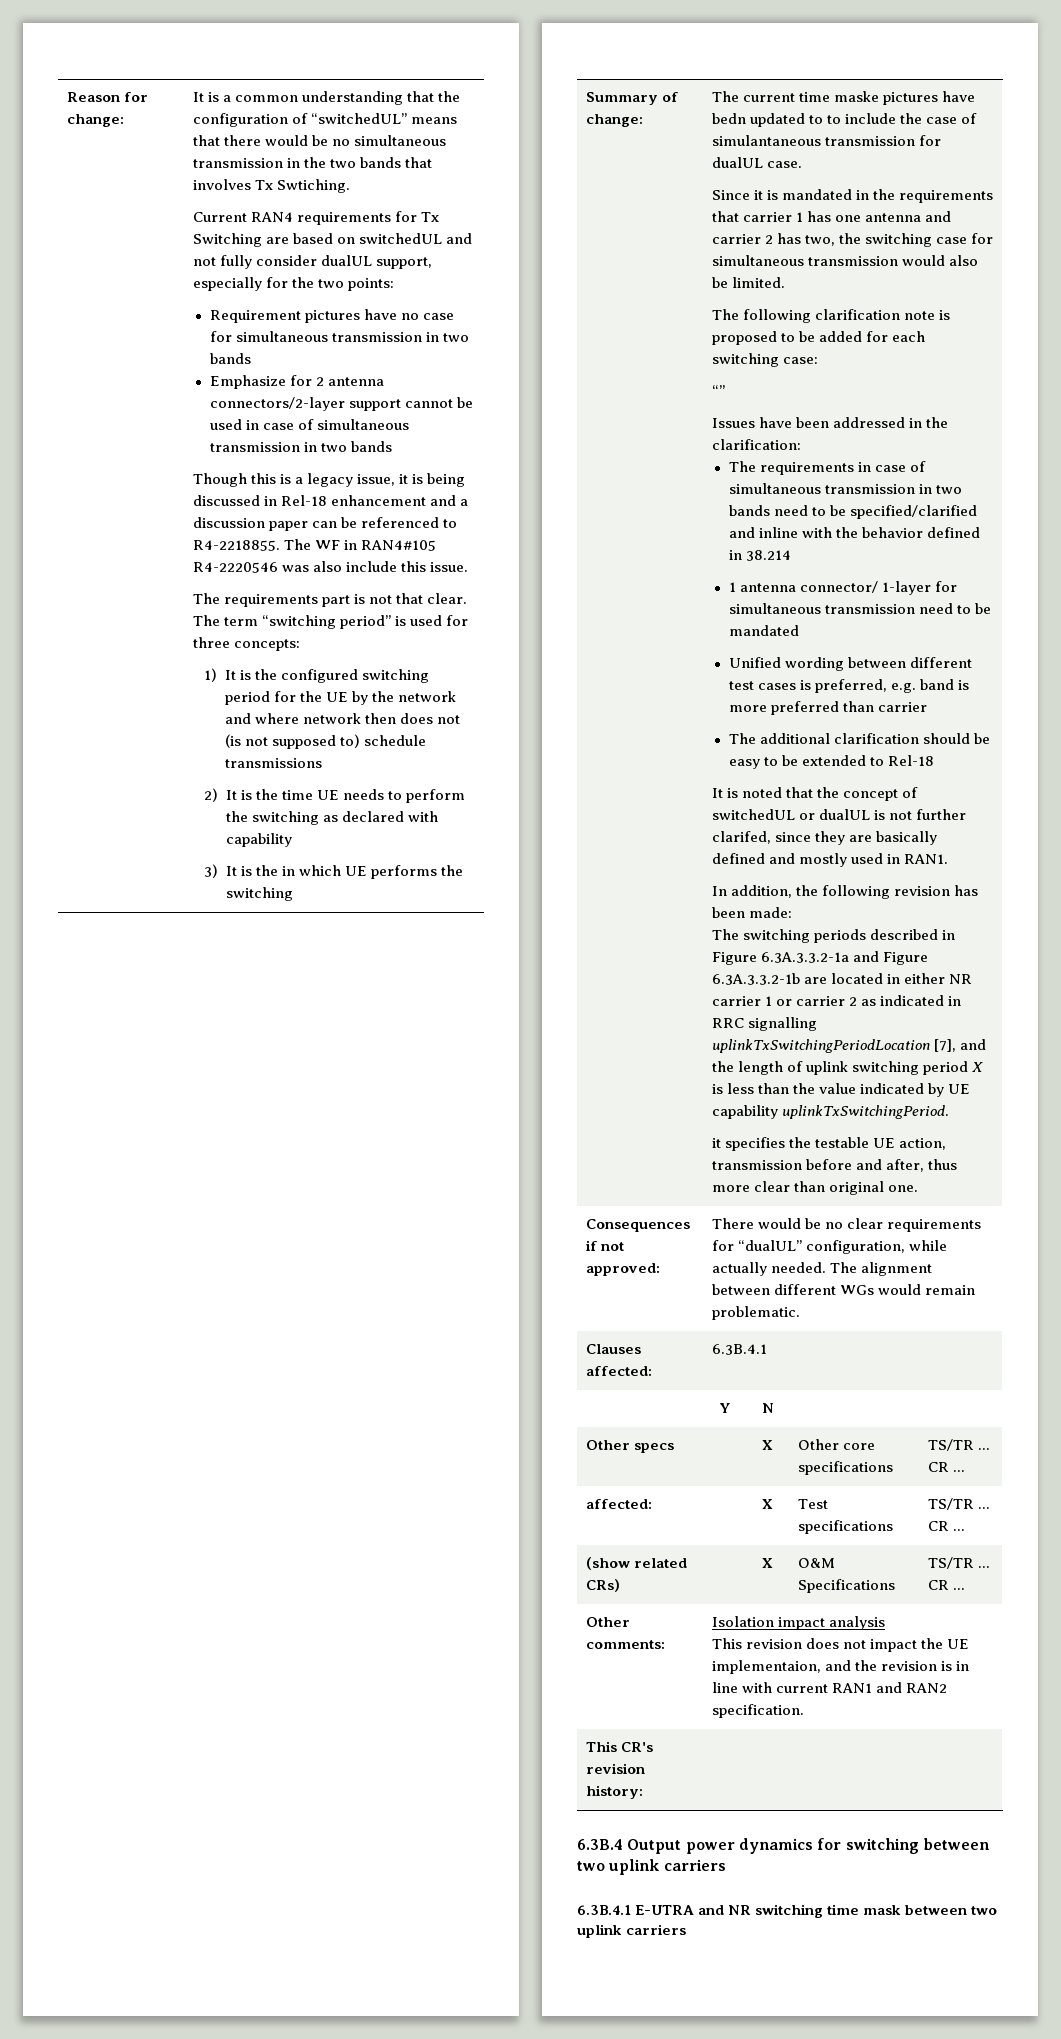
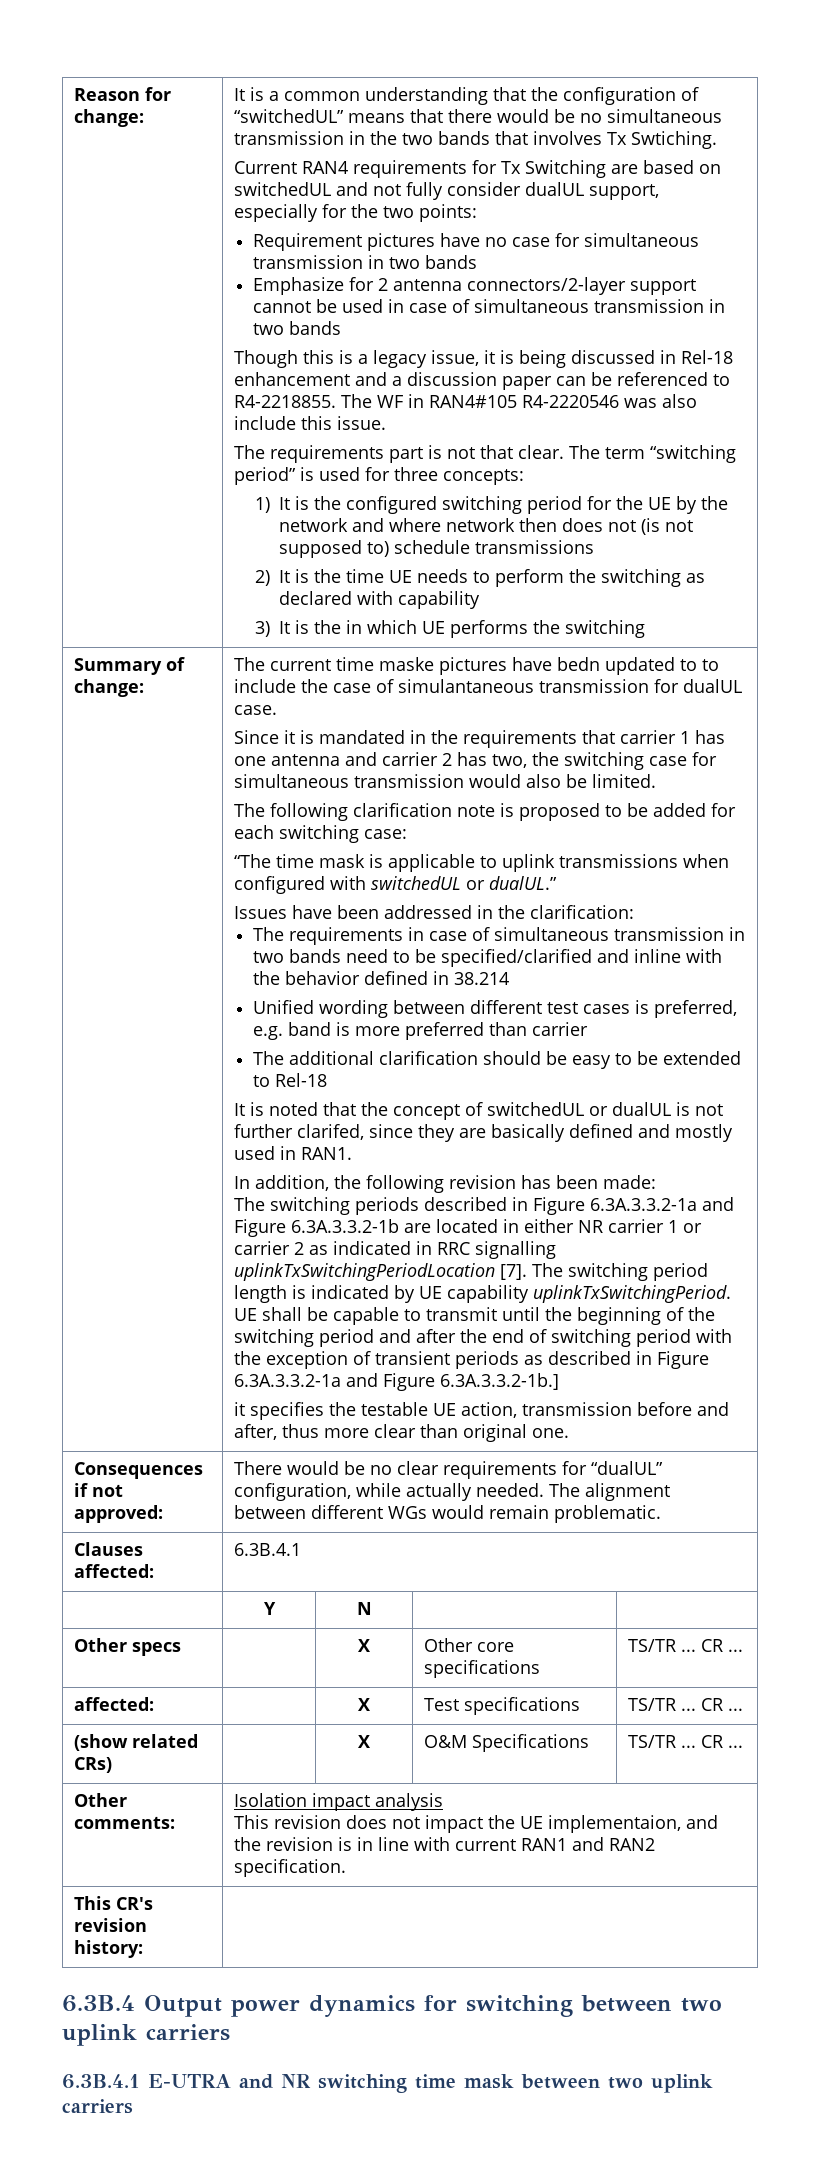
- “”
+ “The time mask is applicable to uplink transmissions when configured with switchedUL or dualUL.”
- 1 antenna connector/ 1-layer for simultaneous transmission need to be mandated
- The switching periods described in Figure 6.3A.3.3.2-1a and Figure 6.3A.3.3.2-1b are located in either NR carrier 1 or carrier 2 as indicated in RRC signalling uplinkTxSwitchingPeriodLocation [7], and the length of uplink switching period X is less than the value indicated by UE capability uplinkTxSwitchingPeriod.
+ The switching periods described in Figure 6.3A.3.3.2-1a and Figure 6.3A.3.3.2-1b are located in either NR carrier 1 or carrier 2 as indicated in RRC signalling uplinkTxSwitchingPeriodLocation [7]. The switching period length is indicated by UE capability uplinkTxSwitchingPeriod. UE shall be capable to transmit until the beginning of the switching period and after the end of switching period with the exception of transient periods as described in Figure 6.3A.3.3.2-1a and Figure 6.3A.3.3.2-1b.]

